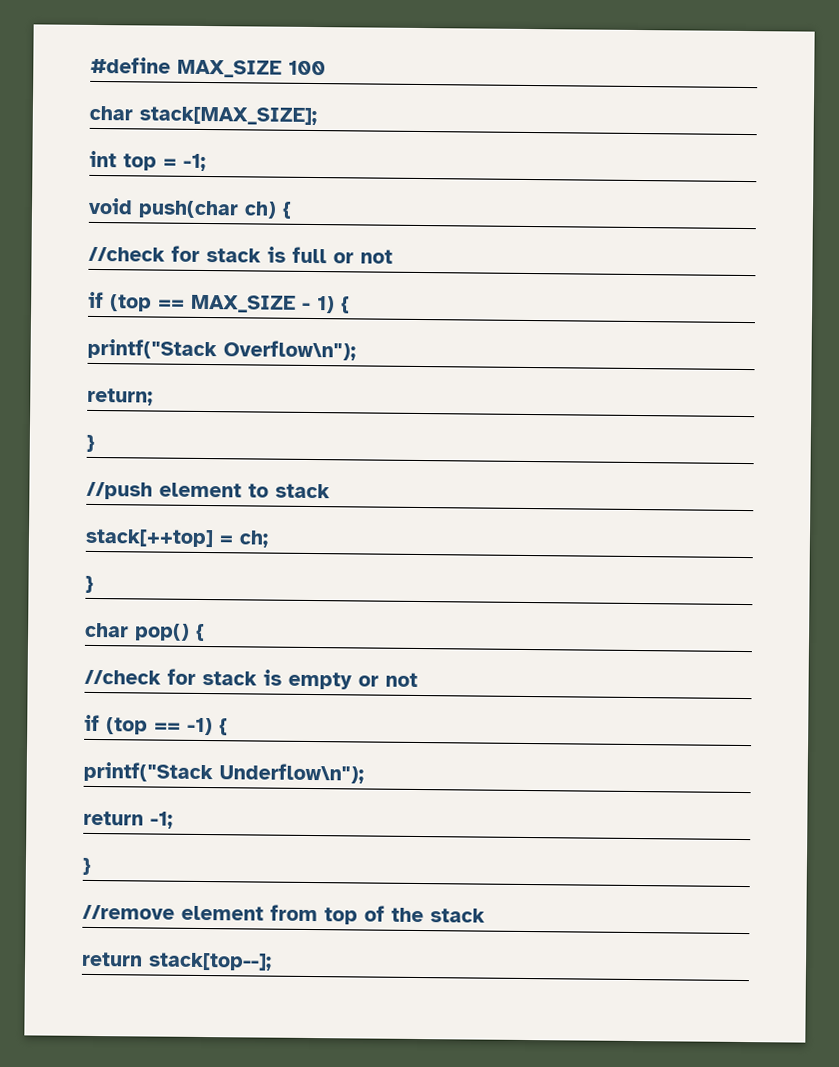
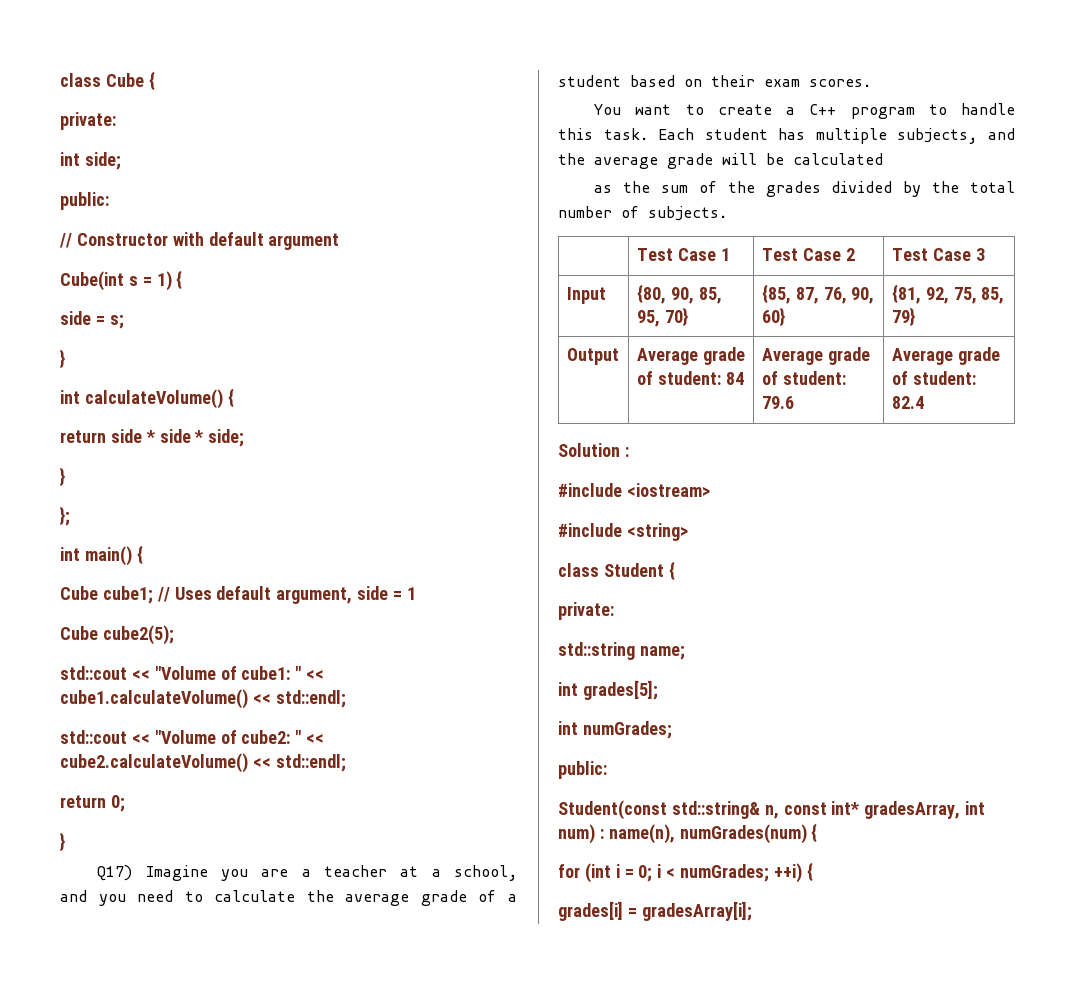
- #define MAX_SIZE 100
- char stack[MAX_SIZE];
- int top = -1;
- void push(char ch) {
- //check for stack is full or not
- if (top == MAX_SIZE - 1) {
- printf("Stack Overflow\n");
- return;
+ class Cube {
+ private:
+ int side;
+ public:
+ // Constructor with default argument
+ Cube(int s = 1) {
+ side = s;
  }
- //push element to stack
- stack[++top] = ch;
+ int calculateVolume() {
+ return side * side * side;
  }
- char pop() {
- //check for stack is empty or not
- if (top == -1) {
- printf("Stack Underflow\n");
- return -1;
+ };
+ int main() {
+ Cube cube1; // Uses default argument, side = 1
+ Cube cube2(5);
+ std::cout << "Volume of cube1: " << cube1.calculateVolume() << std::endl;
+ std::cout << "Volume of cube2: " << cube2.calculateVolume() << std::endl;
+ return 0;
  }
- //remove element from top of the stack
- return stack[top--];
+ Q17) Imagine you are a teacher at a school, and you need to calculate the average grade of a student based on their exam scores.
+ You want to create a C++ program to handle this task. Each student has multiple subjects, and the average grade will be calculated
+ as the sum of the grades divided by the total number of subjects.
+ | Test Case 1 | Test Case 2 | Test Case 3
+ Input | {80, 90, 85, 95, 70} | {85, 87, 76, 90, 60} | {81, 92, 75, 85, 79}
+ Output | Average grade of student: 84 | Average grade of student: 79.6 | Average grade of student: 82.4
+ Solution :
+ #include <iostream>
+ #include <string>
+ class Student {
+ private:
+ std::string name;
+ int grades[5];
+ int numGrades;
+ public:
+ Student(const std::string& n, const int* gradesArray, int num) : name(n), numGrades(num) {
+ for (int i = 0; i < numGrades; ++i) {
+ grades[i] = gradesArray[i];

